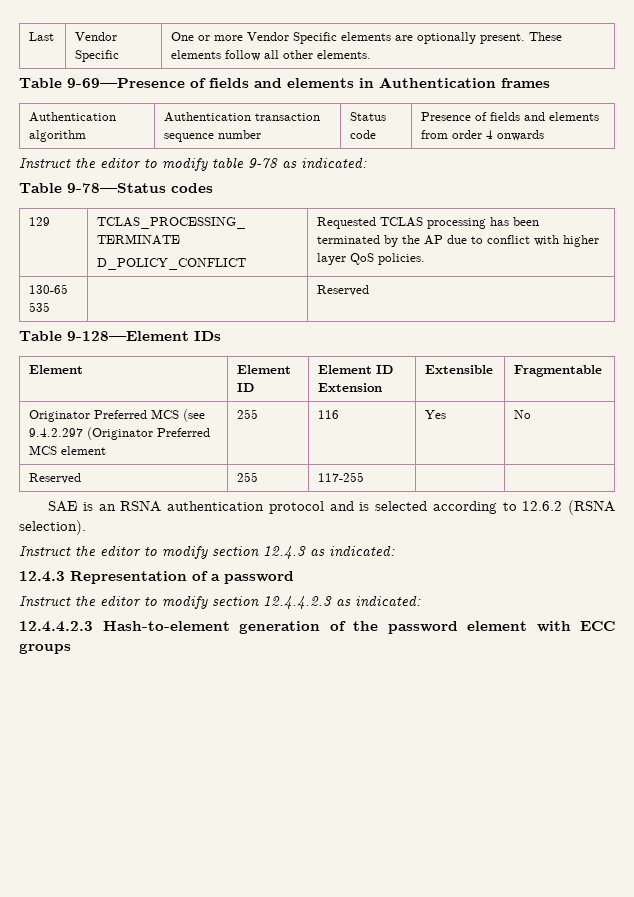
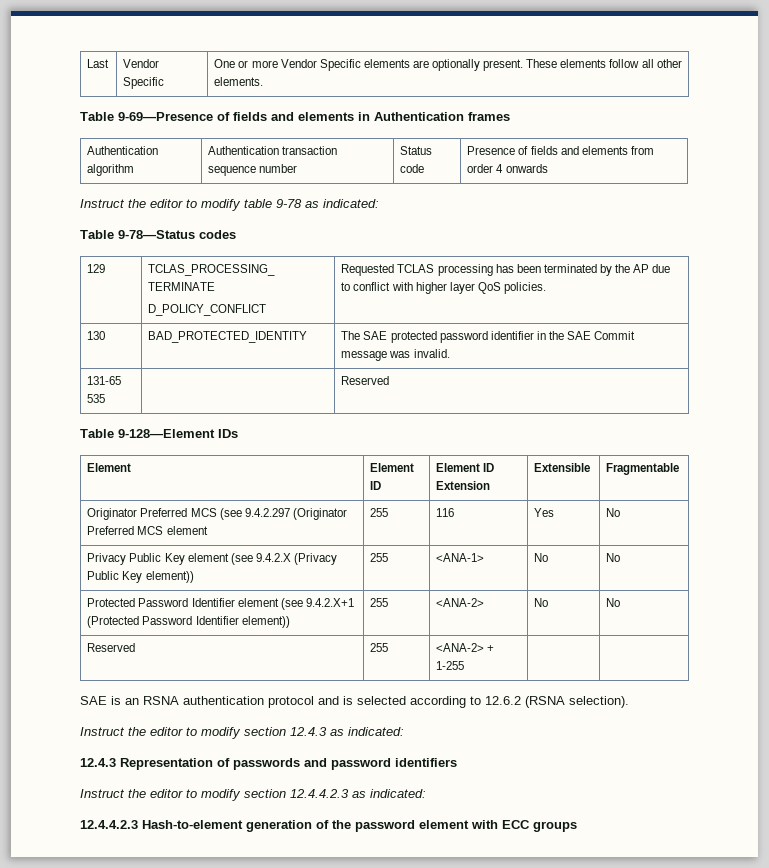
- 130-65 535 | | Reserved
+ 130 | BAD_PROTECTED_IDENTITY | The SAE protected password identifier in the SAE Commit message was invalid.
+ 131-65 535 | | Reserved
+ Privacy Public Key element (see 9.4.2.X (Privacy Public Key element)) | 255 | <ANA-1> | No | No
+ Protected Password Identifier element (see 9.4.2.X+1 (Protected Password Identifier element)) | 255 | <ANA-2> | No | No
- Reserved | 255 | 117-255 | |
+ Reserved | 255 | <ANA-2> + 1-255 | |
- 12.4.3 Representation of a password
+ 12.4.3 Representation of passwords and password identifiers

